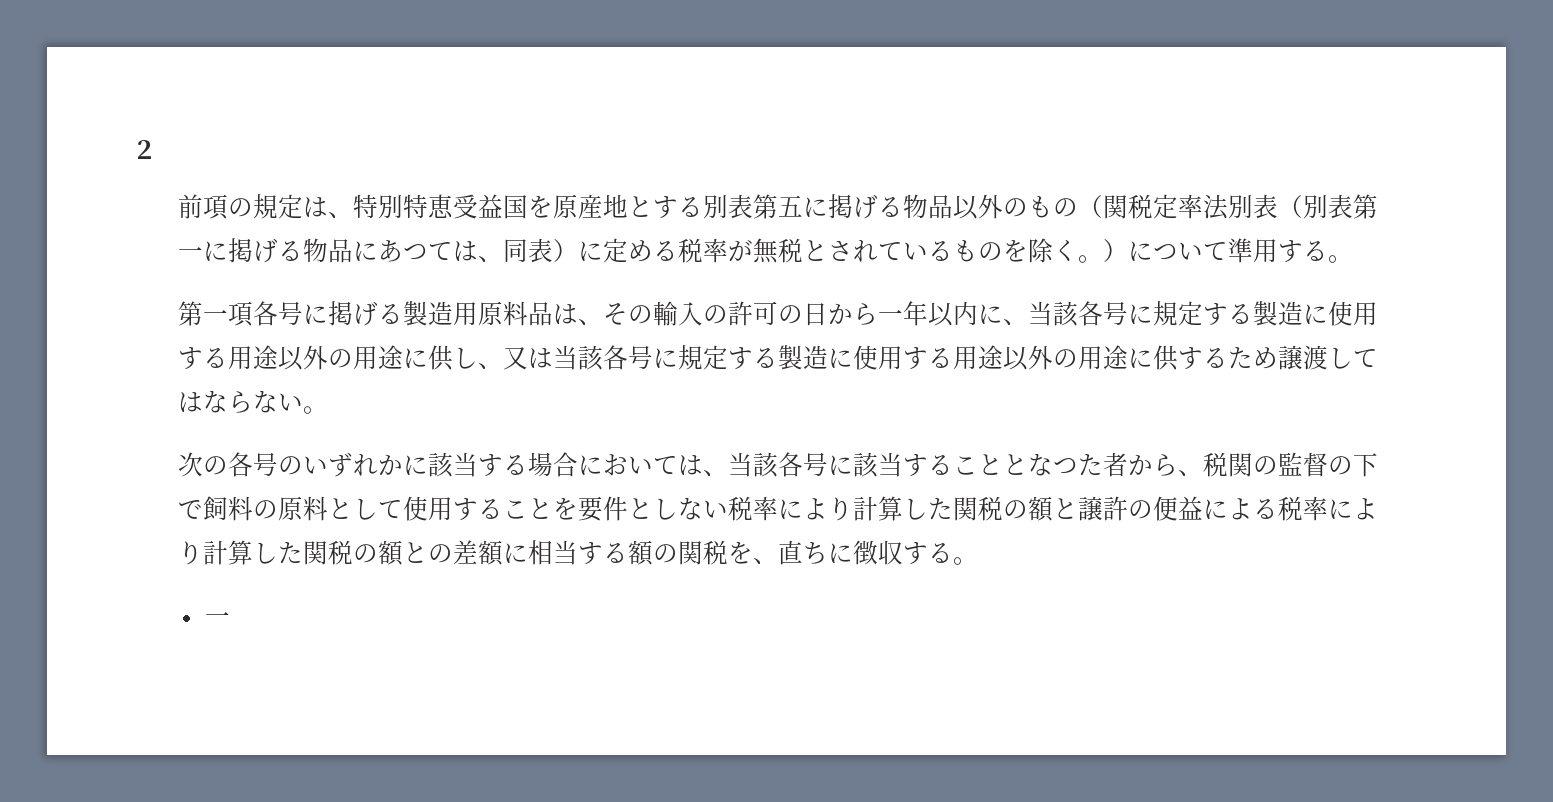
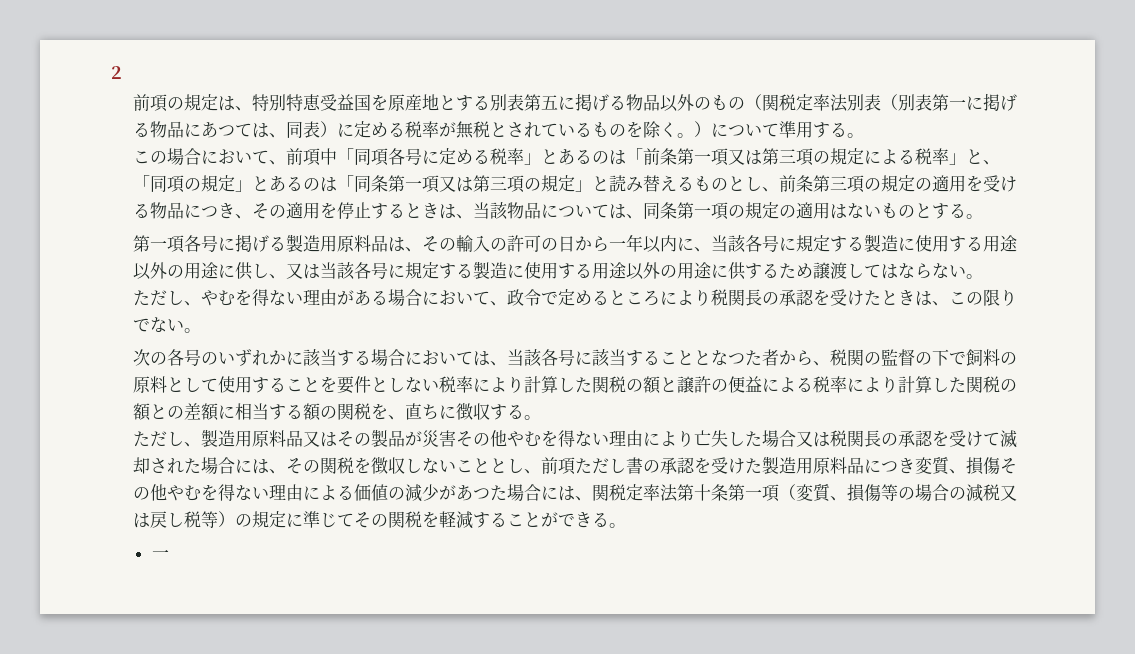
+ この場合において、前項中「同項各号に定める税率」とあるのは「前条第一項又は第三項の規定による税率」と、「同項の規定」とあるのは「同条第一項又は第三項の規定」と読み替えるものとし、前条第三項の規定の適用を受ける物品につき、その適用を停止するときは、当該物品については、同条第一項の規定の適用はないものとする。
+ ただし、やむを得ない理由がある場合において、政令で定めるところにより税関長の承認を受けたときは、この限りでない。
+ ただし、製造用原料品又はその製品が災害その他やむを得ない理由により亡失した場合又は税関長の承認を受けて滅却された場合には、その関税を徴収しないこととし、前項ただし書の承認を受けた製造用原料品につき変質、損傷その他やむを得ない理由による価値の減少があつた場合には、関税定率法第十条第一項（変質、損傷等の場合の減税又は戻し税等）の規定に準じてその関税を軽減することができる。

